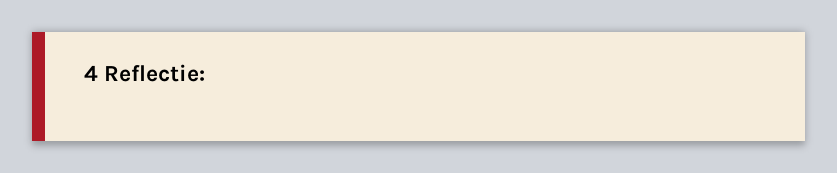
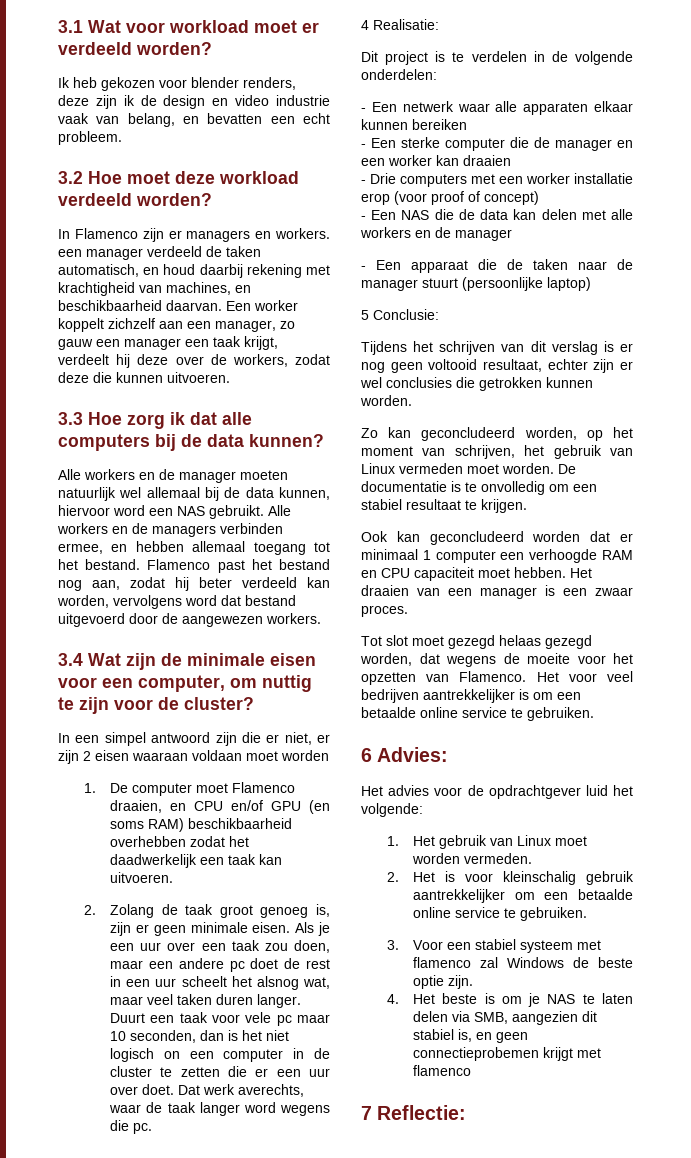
- 4 Reflectie:
+ 3.1 Wat voor workload moet er verdeeld worden?
+ Ik heb gekozen voor blender renders, deze zijn ik de design en video industrie vaak van belang, en bevatten een echt probleem.
+ 3.2 Hoe moet deze workload verdeeld worden?
+ In Flamenco zijn er managers en workers. een manager verdeeld de taken automatisch, en houd daarbij rekening met krachtigheid van machines, en beschikbaarheid daarvan. Een worker koppelt zichzelf aan een manager, zo gauw een manager een taak krijgt, verdeelt hij deze over de workers, zodat deze die kunnen uitvoeren.
+ 3.3 Hoe zorg ik dat alle computers bij de data kunnen?
+ Alle workers en de manager moeten natuurlijk wel allemaal bij de data kunnen, hiervoor word een NAS gebruikt. Alle workers en de managers verbinden ermee, en hebben allemaal toegang tot het bestand. Flamenco past het bestand nog aan, zodat hij beter verdeeld kan worden, vervolgens word dat bestand uitgevoerd door de aangewezen workers.
+ 3.4 Wat zijn de minimale eisen voor een computer, om nuttig te zijn voor de cluster?
+ In een simpel antwoord zijn die er niet, er zijn 2 eisen waaraan voldaan moet worden
+ 1. De computer moet Flamenco draaien, en CPU en/of GPU (en soms RAM) beschikbaarheid overhebben zodat het daadwerkelijk een taak kan uitvoeren.
+ 2. Zolang de taak groot genoeg is, zijn er geen minimale eisen. Als je een uur over een taak zou doen, maar een andere pc doet de rest in een uur scheelt het alsnog wat, maar veel taken duren langer. Duurt een taak voor vele pc maar 10 seconden, dan is het niet logisch on een computer in de cluster te zetten die er een uur over doet. Dat werk averechts, waar de taak langer word wegens die pc.
+ 4 Realisatie:
+ Dit project is te verdelen in de volgende onderdelen:
+ - Een netwerk waar alle apparaten elkaar kunnen bereiken
+ - Een sterke computer die de manager en een worker kan draaien
+ - Drie computers met een worker installatie erop (voor proof of concept)
+ - Een NAS die de data kan delen met alle workers en de manager
+ - Een apparaat die de taken naar de manager stuurt (persoonlijke laptop)
+ 5 Conclusie:
+ Tijdens het schrijven van dit verslag is er nog geen voltooid resultaat, echter zijn er wel conclusies die getrokken kunnen worden.
+ Zo kan geconcludeerd worden, op het moment van schrijven, het gebruik van Linux vermeden moet worden. De documentatie is te onvolledig om een stabiel resultaat te krijgen.
+ Ook kan geconcludeerd worden dat er minimaal 1 computer een verhoogde RAM en CPU capaciteit moet hebben. Het draaien van een manager is een zwaar proces.
+ Tot slot moet gezegd helaas gezegd worden, dat wegens de moeite voor het opzetten van Flamenco. Het voor veel bedrijven aantrekkelijker is om een betaalde online service te gebruiken.
+ 6 Advies:
+ Het advies voor de opdrachtgever luid het volgende:
+ 1. Het gebruik van Linux moet worden vermeden.
+ 2. Het is voor kleinschalig gebruik aantrekkelijker om een betaalde online service te gebruiken.
+ 3. Voor een stabiel systeem met flamenco zal Windows de beste optie zijn.
+ 4. Het beste is om je NAS te laten delen via SMB, aangezien dit stabiel is, en geen connectieprobemen krijgt met flamenco
+ 7 Reflectie:

